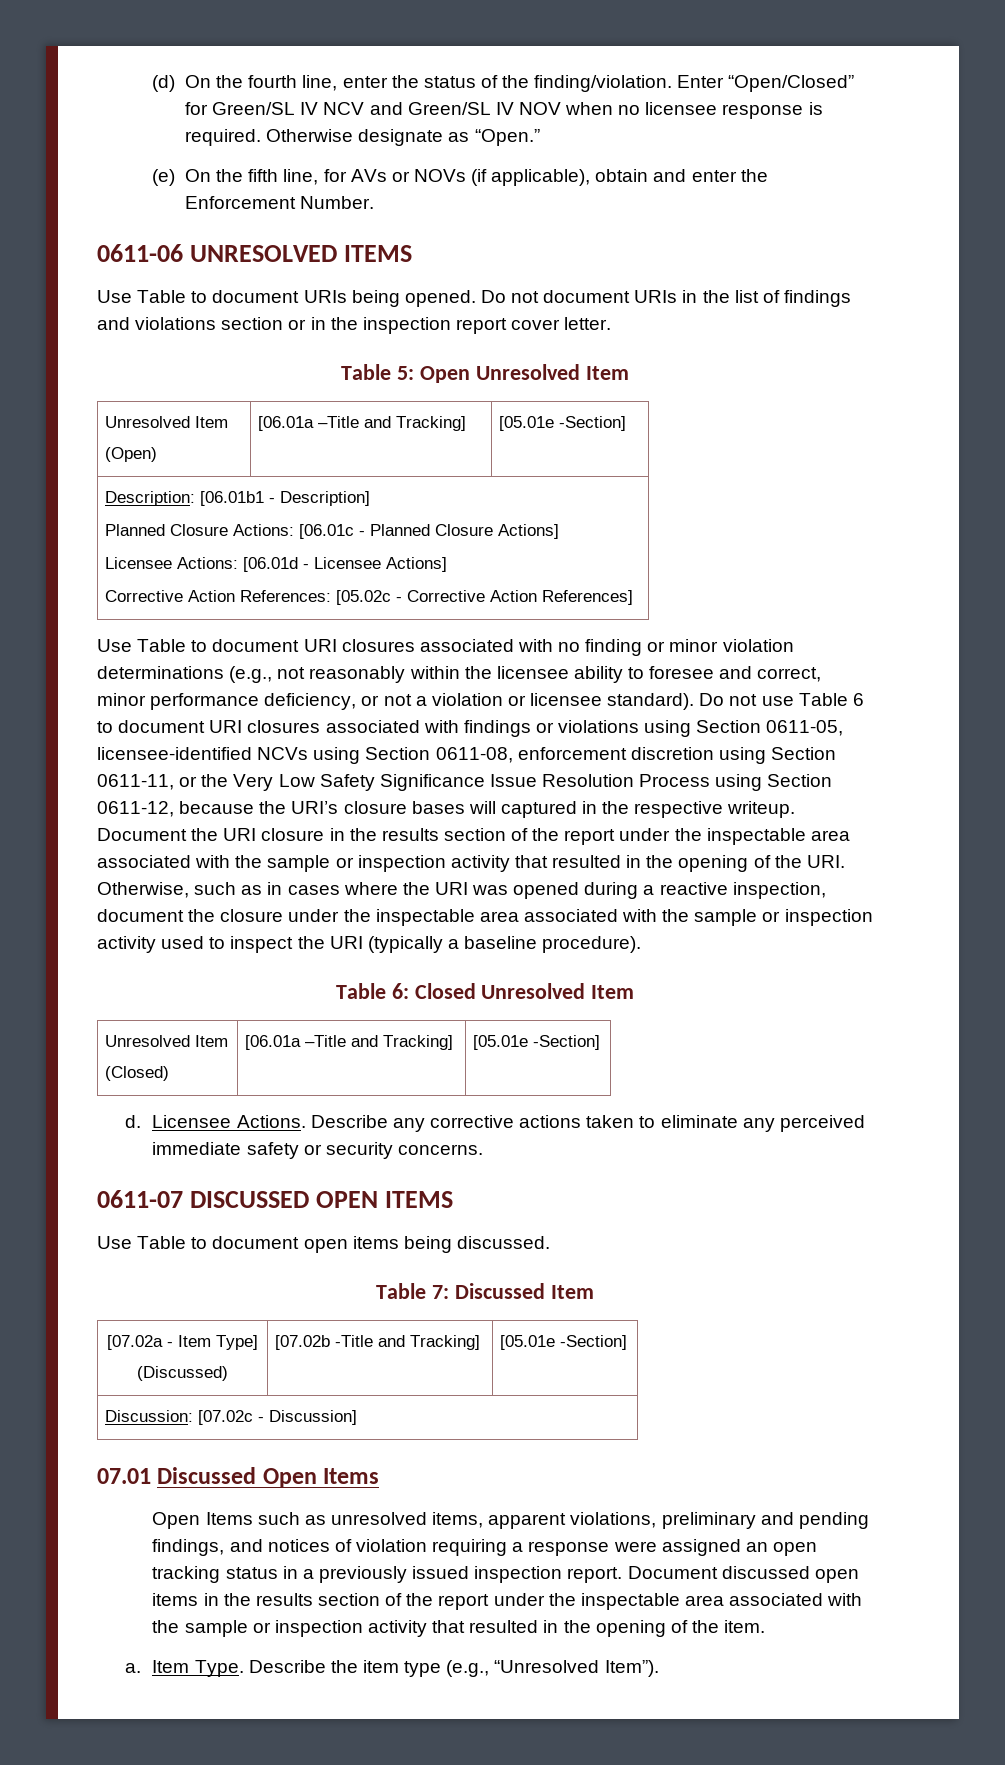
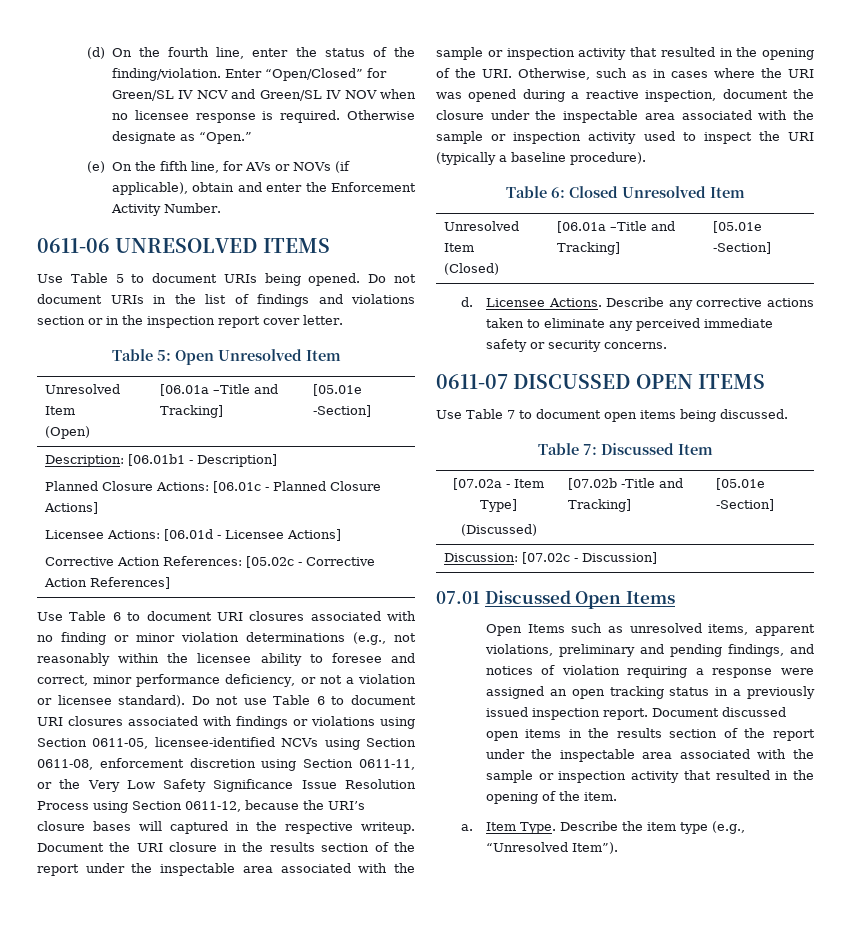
- (e) On the fifth line, for AVs or NOVs (if applicable), obtain and enter the Enforcement Number.
+ (e) On the fifth line, for AVs or NOVs (if applicable), obtain and enter the Enforcement Activity Number.
- Use Table to document URIs being opened.
+ Use Table 5 to document URIs being opened.
- Use Table to document URI closures associated with no finding or minor violation determinations (e.g., not reasonably within the licensee ability to foresee and correct, minor performance deficiency, or not a violation or licensee standard).
+ Use Table 6 to document URI closures associated with no finding or minor violation determinations (e.g., not reasonably within the licensee ability to foresee and correct, minor performance deficiency, or not a violation or licensee standard).
- Use Table to document open items being discussed.
+ Use Table 7 to document open items being discussed.

